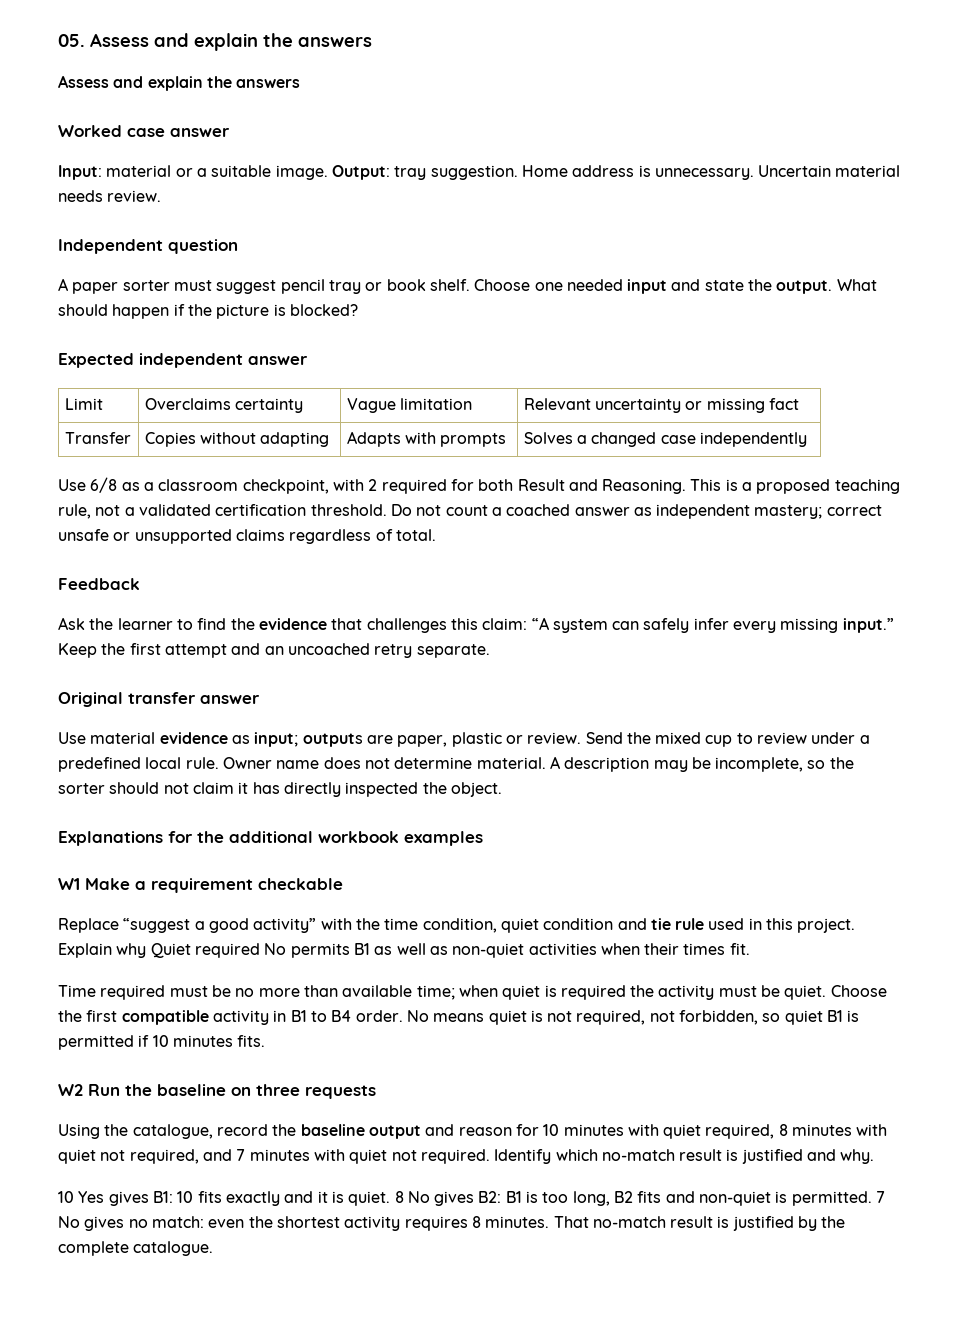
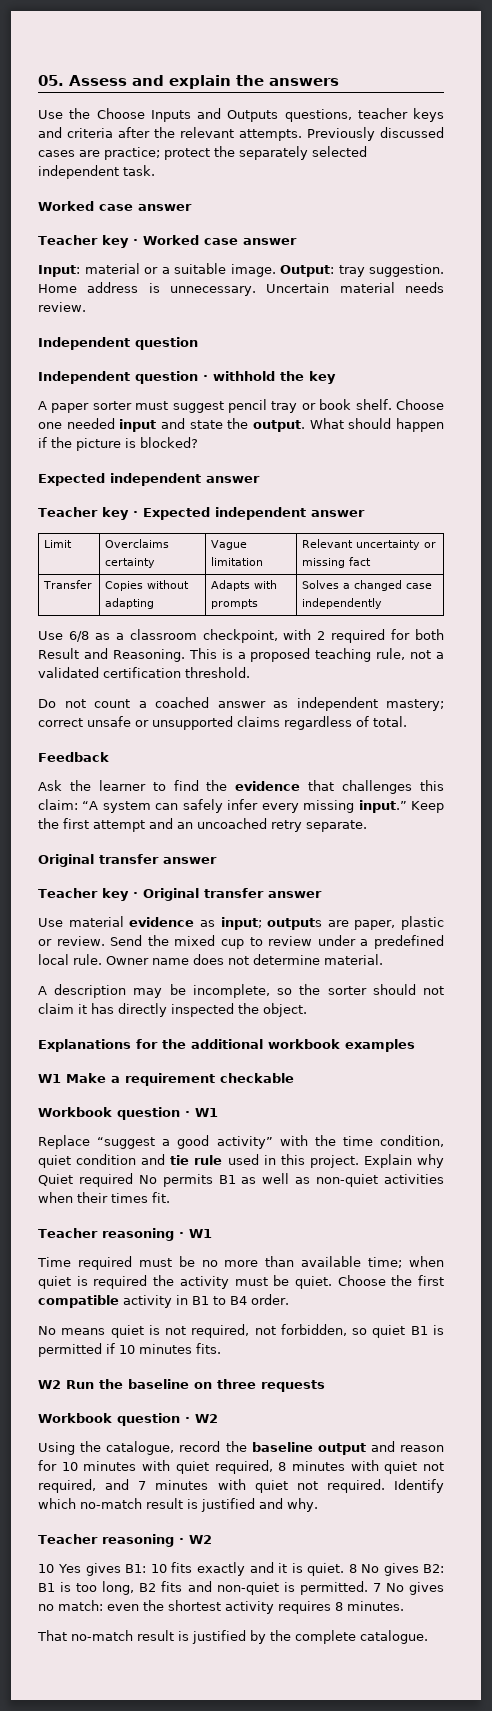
  05. Assess and explain the answers
- Assess and explain the answers
+ Use the Choose Inputs and Outputs questions, teacher keys and criteria after the relevant attempts. Previously discussed cases are practice; protect the separately selected independent task.
  Worked case answer
+ Teacher key · Worked case answer
+ Independent question · withhold the key
+ Teacher key · Expected independent answer
- This is a proposed teaching rule, not a validated certification threshold. Do not count a coached answer as independent mastery; correct unsafe or unsupported claims regardless of total.
+ This is a proposed teaching rule, not a validated certification threshold.
+ Do not count a coached answer as independent mastery; correct unsafe or unsupported claims regardless of total.
+ Teacher key · Original transfer answer
- Owner name does not determine material. A description may be incomplete, so the sorter should not claim it has directly inspected the object.
+ Owner name does not determine material.
+ A description may be incomplete, so the sorter should not claim it has directly inspected the object.
+ Workbook question · W1
+ Teacher reasoning · W1
- Choose the first compatible activity in B1 to B4 order. No means quiet is not required, not forbidden, so quiet B1 is permitted if 10 minutes fits.
+ Choose the first compatible activity in B1 to B4 order.
+ No means quiet is not required, not forbidden, so quiet B1 is permitted if 10 minutes fits.
+ Workbook question · W2
+ Teacher reasoning · W2
- 7 No gives no match: even the shortest activity requires 8 minutes. That no-match result is justified by the complete catalogue.
+ 7 No gives no match: even the shortest activity requires 8 minutes.
+ That no-match result is justified by the complete catalogue.

